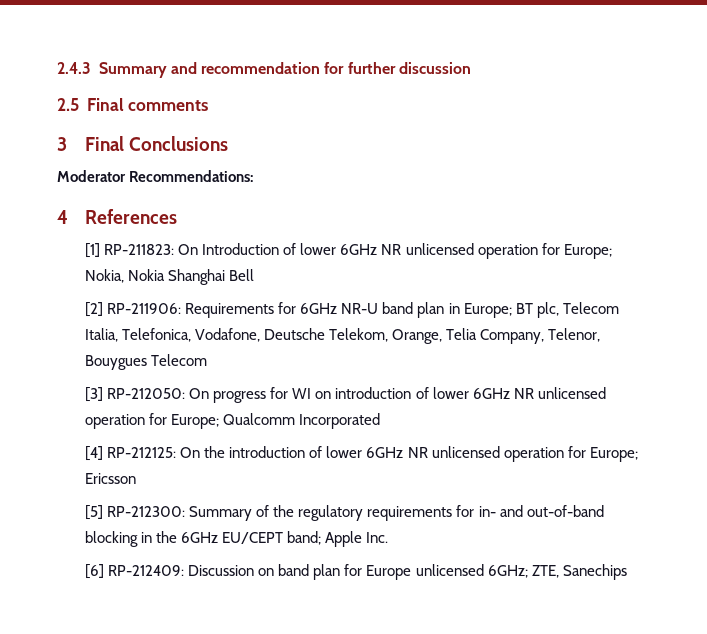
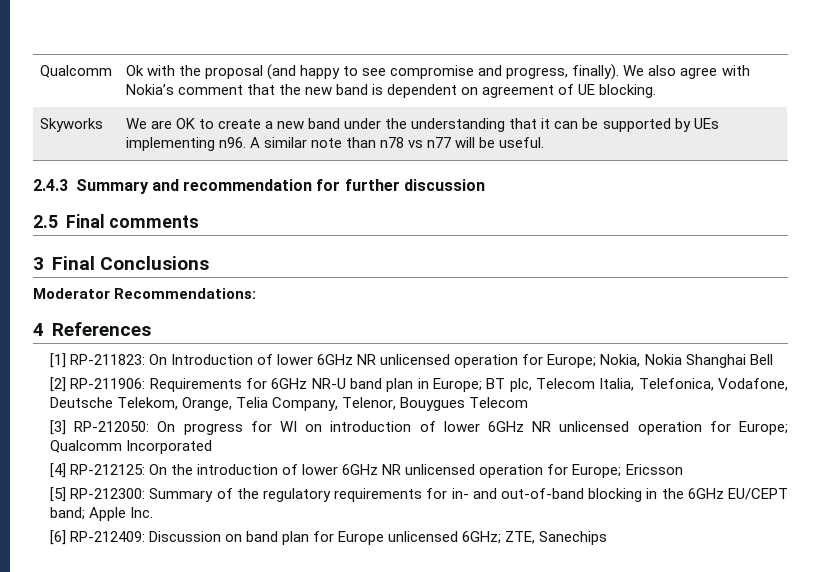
+ Qualcomm | Ok with the proposal (and happy to see compromise and progress, finally). We also agree with Nokia’s comment that the new band is dependent on agreement of UE blocking.
+ Skyworks | We are OK to create a new band under the understanding that it can be supported by UEs implementing n96. A similar note than n78 vs n77 will be useful.

